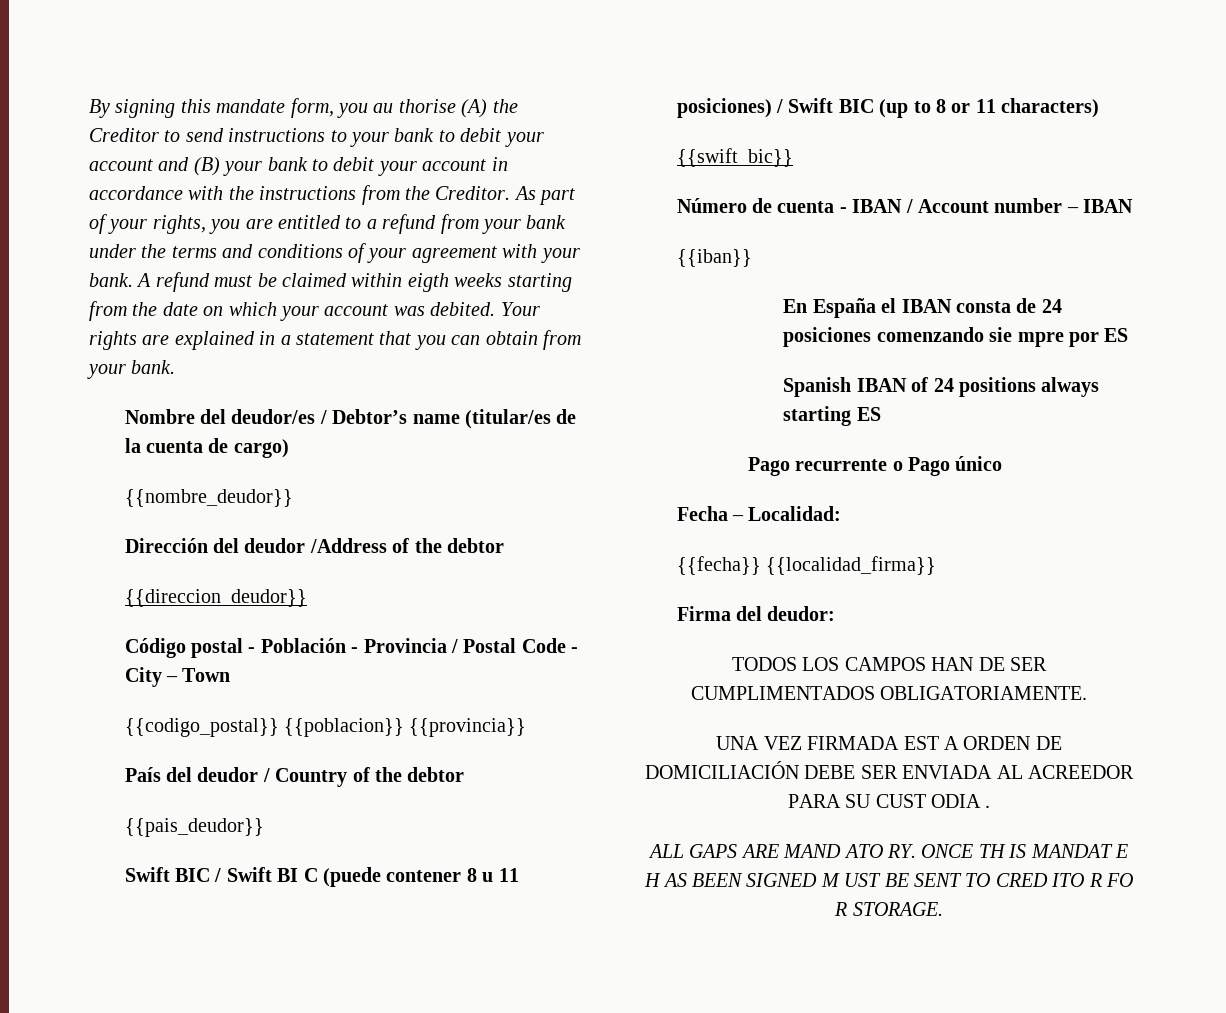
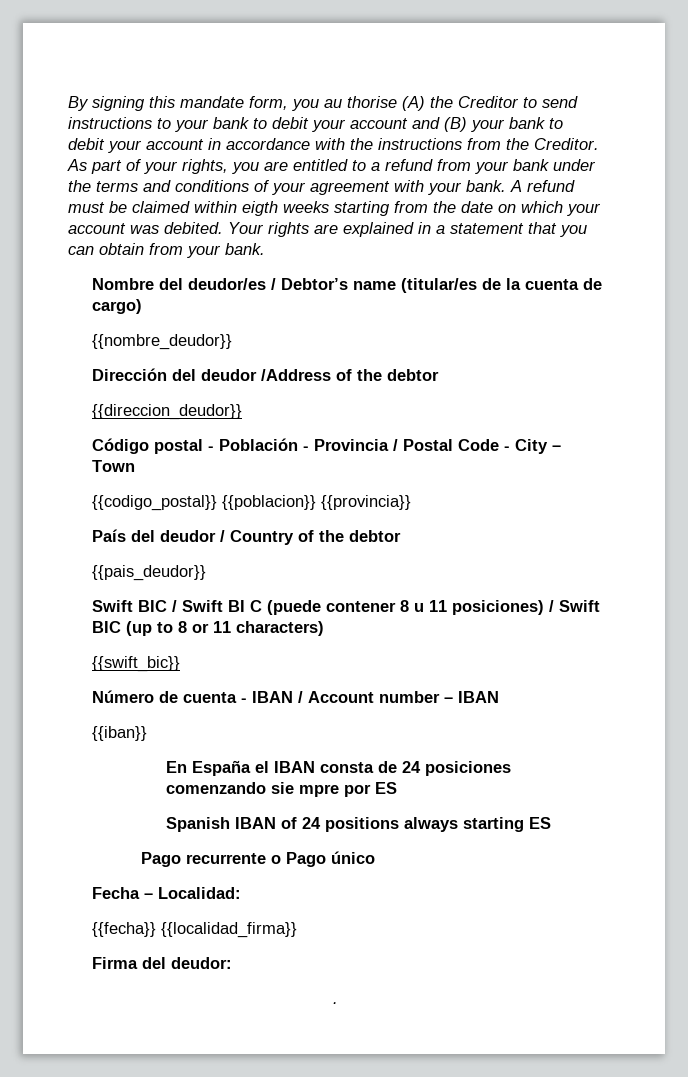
- TODOS LOS CAMPOS HAN DE SER CUMPLIMENTADOS OBLIGATORIAMENTE.
- UNA VEZ FIRMADA EST A ORDEN DE DOMICILIACIÓN DEBE SER ENVIADA AL ACREEDOR PARA SU CUST ODIA .
- ALL GAPS ARE MAND ATO RY. ONCE TH IS MANDAT E H AS BEEN SIGNED M UST BE SENT TO CRED ITO R FO R STORAGE.
+ .

